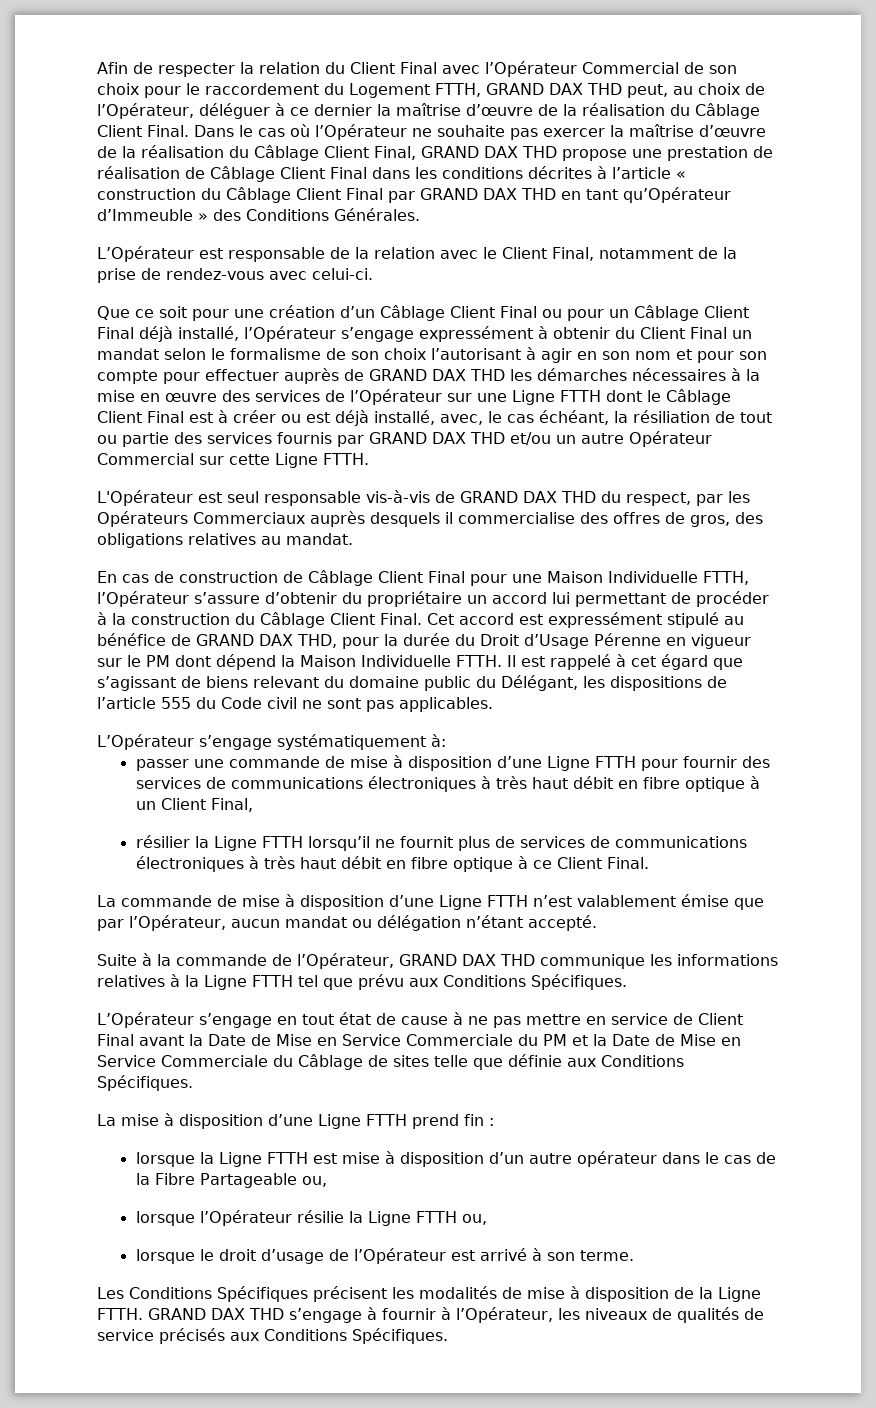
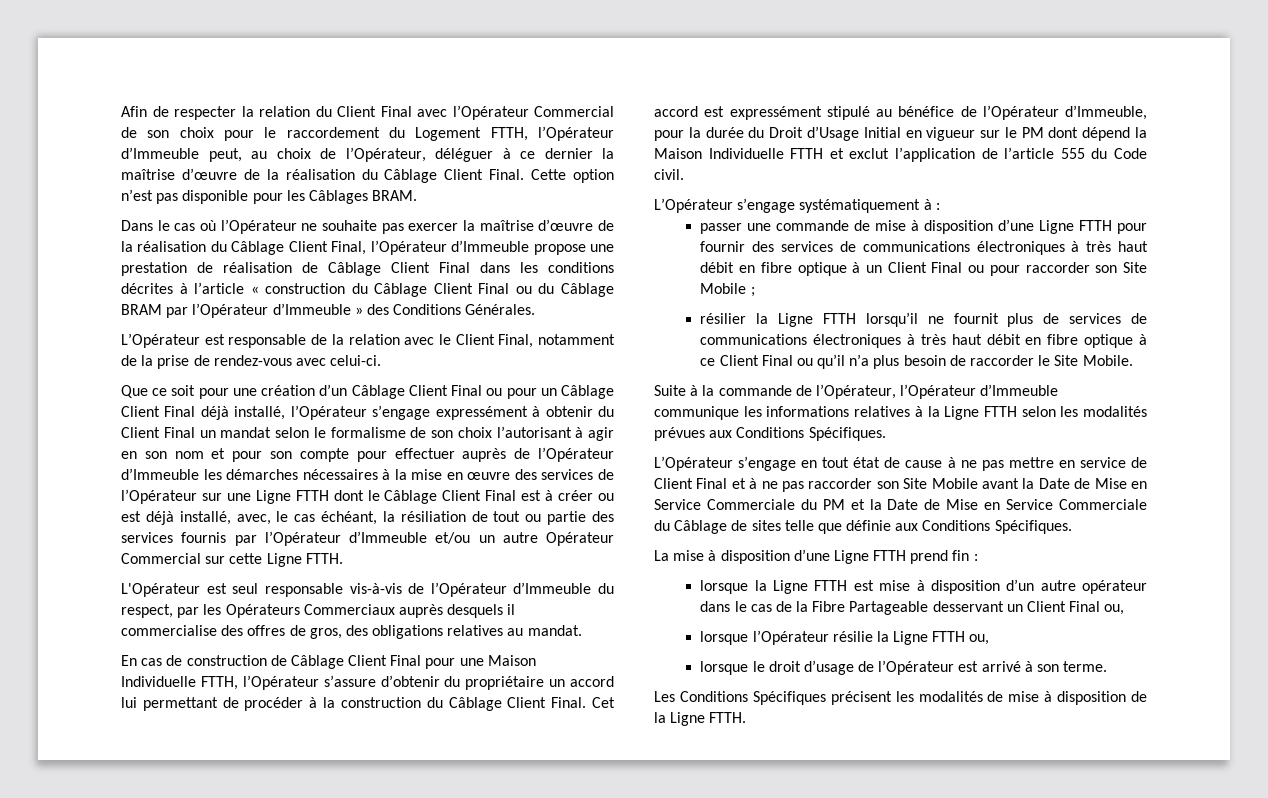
- Afin de respecter la relation du Client Final avec l’Opérateur Commercial de son choix pour le raccordement du Logement FTTH, GRAND DAX THD peut, au choix de l’Opérateur, déléguer à ce dernier la maîtrise d’œuvre de la réalisation du Câblage Client Final. Dans le cas où l’Opérateur ne souhaite pas exercer la maîtrise d’œuvre de la réalisation du Câblage Client Final, GRAND DAX THD propose une prestation de réalisation de Câblage Client Final dans les conditions décrites à l’article « construction du Câblage Client Final par GRAND DAX THD en tant qu’Opérateur d’Immeuble » des Conditions Générales.
+ Afin de respecter la relation du Client Final avec l’Opérateur Commercial de son choix pour le raccordement du Logement FTTH, l’Opérateur d’Immeuble peut, au choix de l’Opérateur, déléguer à ce dernier la maîtrise d’œuvre de la réalisation du Câblage Client Final. Cette option n’est pas disponible pour les Câblages BRAM.
+ Dans le cas où l’Opérateur ne souhaite pas exercer la maîtrise d’œuvre de la réalisation du Câblage Client Final, l’Opérateur d’Immeuble propose une prestation de réalisation de Câblage Client Final dans les conditions décrites à l’article « construction du Câblage Client Final ou du Câblage BRAM par l’Opérateur d’Immeuble » des Conditions Générales.
- Que ce soit pour une création d’un Câblage Client Final ou pour un Câblage Client Final déjà installé, l’Opérateur s’engage expressément à obtenir du Client Final un mandat selon le formalisme de son choix l’autorisant à agir en son nom et pour son compte pour effectuer auprès de GRAND DAX THD les démarches nécessaires à la mise en œuvre des services de l’Opérateur sur une Ligne FTTH dont le Câblage Client Final est à créer ou est déjà installé, avec, le cas échéant, la résiliation de tout ou partie des services fournis par GRAND DAX THD et/ou un autre Opérateur Commercial sur cette Ligne FTTH.
+ Que ce soit pour une création d’un Câblage Client Final ou pour un Câblage Client Final déjà installé, l’Opérateur s’engage expressément à obtenir du Client Final un mandat selon le formalisme de son choix l’autorisant à agir en son nom et pour son compte pour effectuer auprès de l’Opérateur d’Immeuble les démarches nécessaires à la mise en œuvre des services de l’Opérateur sur une Ligne FTTH dont le Câblage Client Final est à créer ou est déjà installé, avec, le cas échéant, la résiliation de tout ou partie des services fournis par l’Opérateur d’Immeuble et/ou un autre Opérateur Commercial sur cette Ligne FTTH.
- L'Opérateur est seul responsable vis-à-vis de GRAND DAX THD du respect, par les Opérateurs Commerciaux auprès desquels il commercialise des offres de gros, des obligations relatives au mandat.
+ L'Opérateur est seul responsable vis-à-vis de l’Opérateur d’Immeuble du respect, par les Opérateurs Commerciaux auprès desquels il commercialise des offres de gros, des obligations relatives au mandat.
- Cet accord est expressément stipulé au bénéfice de GRAND DAX THD, pour la durée du Droit d’Usage Pérenne en vigueur sur le PM dont dépend la Maison Individuelle FTTH. Il est rappelé à cet égard que s’agissant de biens relevant du domaine public du Délégant, les dispositions de l’article 555 du Code civil ne sont pas applicables.
+ Cet accord est expressément stipulé au bénéfice de l’Opérateur d’Immeuble, pour la durée du Droit d’Usage Initial en vigueur sur le PM dont dépend la Maison Individuelle FTTH et exclut l’application de l’article 555 du Code civil.
- L’Opérateur s’engage systématiquement à:
+ L’Opérateur s’engage systématiquement à :
- passer une commande de mise à disposition d’une Ligne FTTH pour fournir des services de communications électroniques à très haut débit en fibre optique à un Client Final,
+ passer une commande de mise à disposition d’une Ligne FTTH pour fournir des services de communications électroniques à très haut débit en fibre optique à un Client Final ou pour raccorder son Site Mobile ;
- résilier la Ligne FTTH lorsqu’il ne fournit plus de services de communications électroniques à très haut débit en fibre optique à ce Client Final.
- La commande de mise à disposition d’une Ligne FTTH n’est valablement émise que par l’Opérateur, aucun mandat ou délégation n’étant accepté.
+ résilier la Ligne FTTH lorsqu’il ne fournit plus de services de communications électroniques à très haut débit en fibre optique à ce Client Final ou qu’il n’a plus besoin de raccorder le Site Mobile.
- Suite à la commande de l’Opérateur, GRAND DAX THD communique les informations relatives à la Ligne FTTH tel que prévu aux Conditions Spécifiques.
+ Suite à la commande de l’Opérateur, l’Opérateur d’Immeuble communique les informations relatives à la Ligne FTTH selon les modalités prévues aux Conditions Spécifiques.
- L’Opérateur s’engage en tout état de cause à ne pas mettre en service de Client Final avant la Date de Mise en Service Commerciale du PM et la Date de Mise en Service Commerciale du Câblage de sites telle que définie aux Conditions Spécifiques.
+ L’Opérateur s’engage en tout état de cause à ne pas mettre en service de Client Final et à ne pas raccorder son Site Mobile avant la Date de Mise en Service Commerciale du PM et la Date de Mise en Service Commerciale du Câblage de sites telle que définie aux Conditions Spécifiques.
- lorsque la Ligne FTTH est mise à disposition d’un autre opérateur dans le cas de la Fibre Partageable ou,
+ lorsque la Ligne FTTH est mise à disposition d’un autre opérateur dans le cas de la Fibre Partageable desservant un Client Final ou,
- GRAND DAX THD s’engage à fournir à l’Opérateur, les niveaux de qualités de service précisés aux Conditions Spécifiques.

